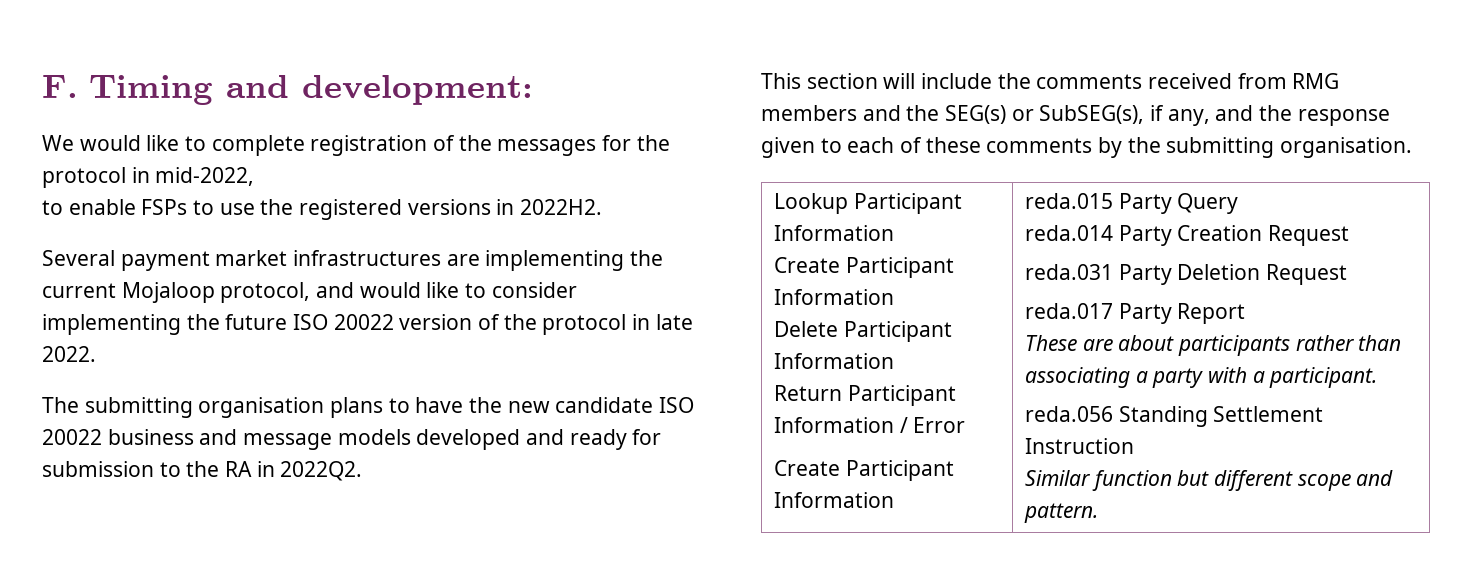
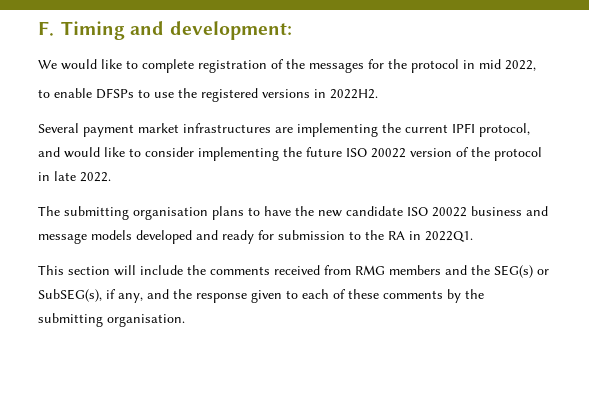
- We would like to complete registration of the messages for the protocol in mid-2022,
+ We would like to complete registration of the messages for the protocol in mid 2022,
- to enable FSPs to use the registered versions in 2022H2.
+ to enable DFSPs to use the registered versions in 2022H2.
- Several payment market infrastructures are implementing the current Mojaloop protocol, and would like to consider implementing the future ISO 20022 version of the protocol in late 2022.
+ Several payment market infrastructures are implementing the current IPFI protocol, and would like to consider implementing the future ISO 20022 version of the protocol in late 2022.
- The submitting organisation plans to have the new candidate ISO 20022 business and message models developed and ready for submission to the RA in 2022Q2.
+ The submitting organisation plans to have the new candidate ISO 20022 business and message models developed and ready for submission to the RA in 2022Q1.
- Lookup Participant Information
- Create Participant Information
- Delete Participant Information
- Return Participant Information / Error
- Create Participant Information | reda.015 Party Query
- reda.014 Party Creation Request
- reda.031 Party Deletion Request
- reda.017 Party Report
- These are about participants rather than associating a party with a participant.
- reda.056 Standing Settlement Instruction
- Similar function but different scope and pattern.

